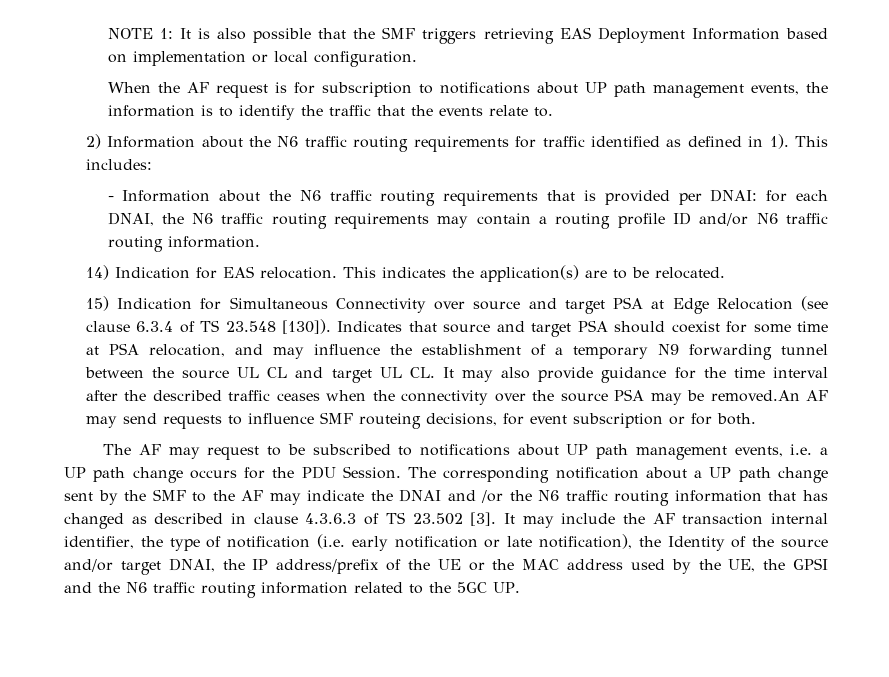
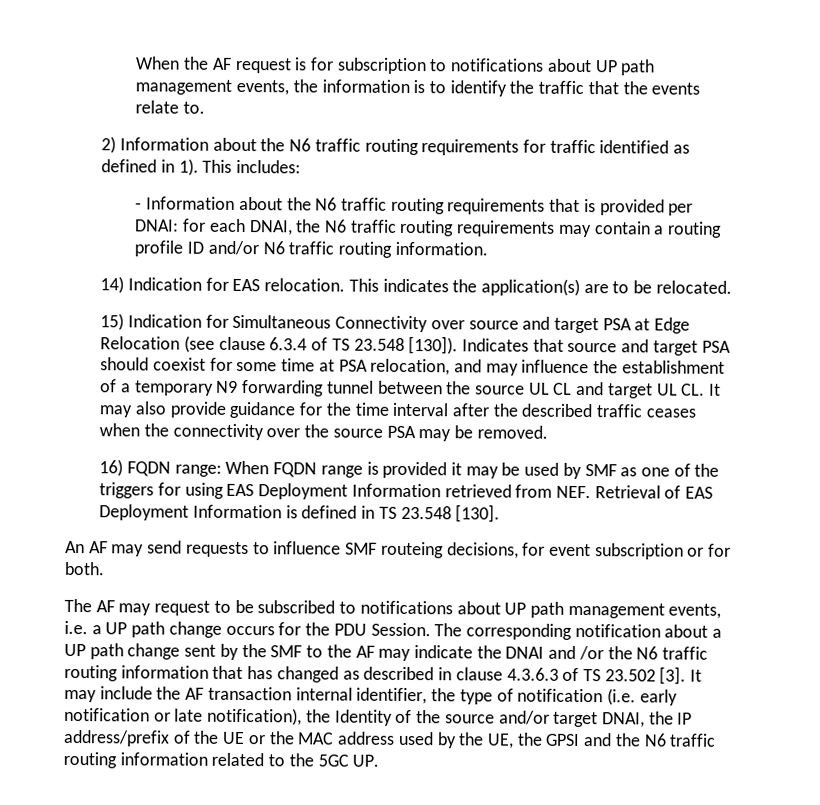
- NOTE 1: It is also possible that the SMF triggers retrieving EAS Deployment Information based on implementation or local configuration.
- Indicates that source and target PSA should coexist for some time at PSA relocation, and may influence the establishment of a temporary N9 forwarding tunnel between the source UL CL and target UL CL. It may also provide guidance for the time interval after the described traffic ceases when the connectivity over the source PSA may be removed.An AF may send requests to influence SMF routeing decisions, for event subscription or for both.
+ Indicates that source and target PSA should coexist for some time at PSA relocation, and may influence the establishment of a temporary N9 forwarding tunnel between the source UL CL and target UL CL. It may also provide guidance for the time interval after the described traffic ceases when the connectivity over the source PSA may be removed.
+ 16) FQDN range: When FQDN range is provided it may be used by SMF as one of the triggers for using EAS Deployment Information retrieved from NEF. Retrieval of EAS Deployment Information is defined in TS 23.548 [130].
+ An AF may send requests to influence SMF routeing decisions, for event subscription or for both.

